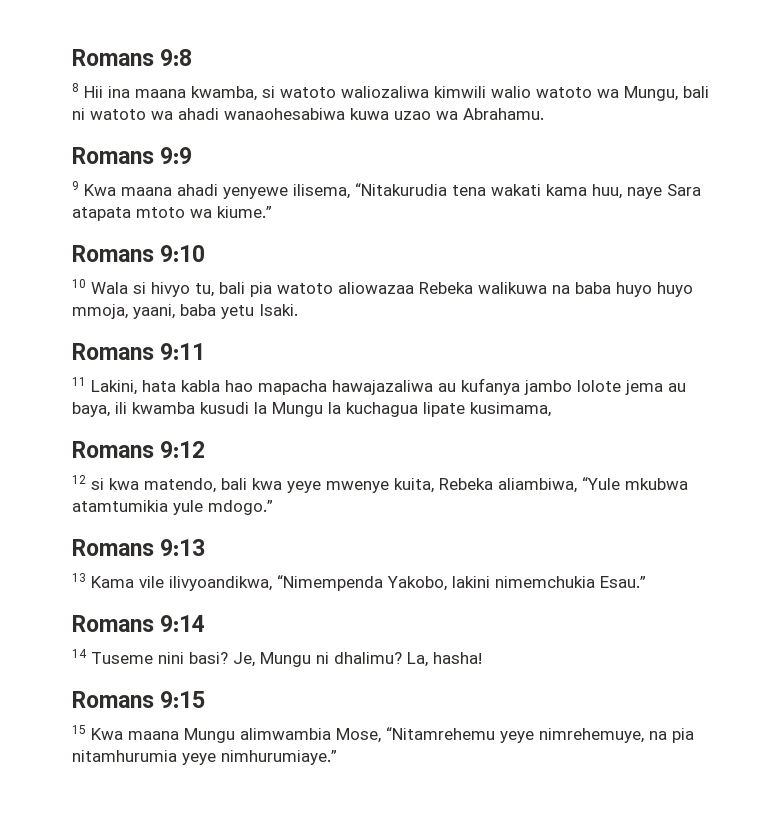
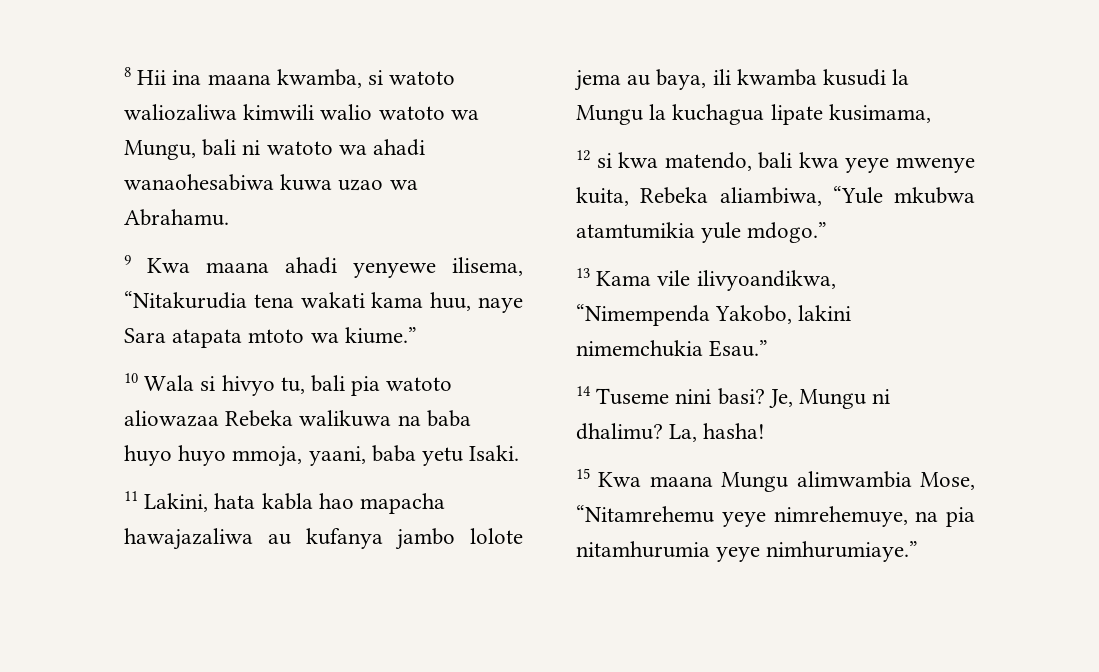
- Romans 9:8
- Romans 9:9
- Romans 9:10
- Romans 9:11
- Romans 9:12
- Romans 9:13
- Romans 9:14
- Romans 9:15

